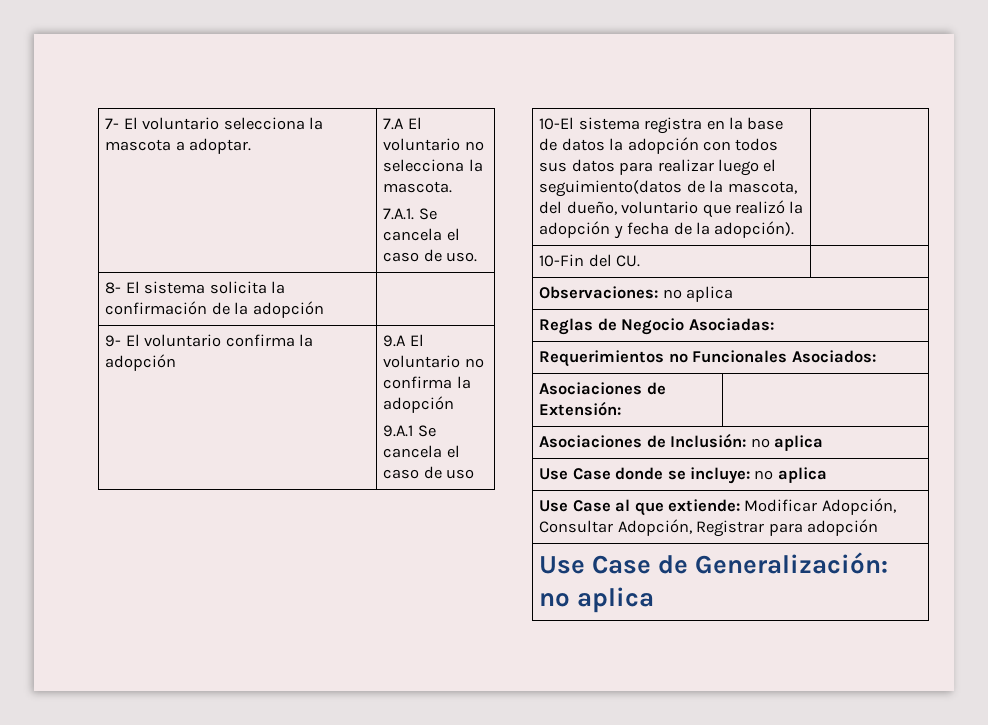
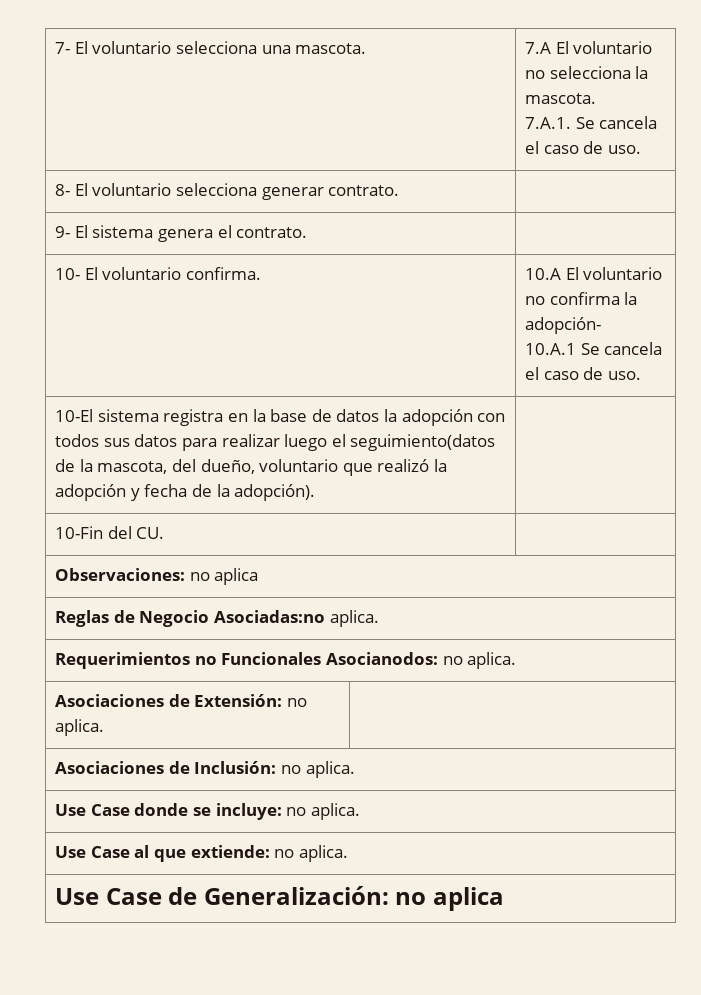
- 7- El voluntario selecciona la mascota a adoptar. | 7.A El voluntario no selecciona la mascota.
+ 7- El voluntario selecciona una mascota. | 7.A El voluntario no selecciona la mascota.
- 8- El sistema solicita la confirmación de la adopción |
- 9- El voluntario confirma la adopción | 9.A El voluntario no confirma la adopción
- 9.A.1 Se cancela el caso de uso
+ 8- El voluntario selecciona generar contrato. |
+ 9- El sistema genera el contrato. |
+ 10- El voluntario confirma. | 10.A El voluntario no confirma la adopción-
+ 10.A.1 Se cancela el caso de uso.
- Reglas de Negocio Asociadas:
+ Reglas de Negocio Asociadas:no aplica.
- Requerimientos no Funcionales Asociados:
+ Requerimientos no Funcionales Asocianodos: no aplica.
- Asociaciones de Extensión: |
+ Asociaciones de Extensión: no aplica. |
- Asociaciones de Inclusión: no aplica
+ Asociaciones de Inclusión: no aplica.
- Use Case donde se incluye: no aplica
+ Use Case donde se incluye: no aplica.
- Use Case al que extiende: Modificar Adopción, Consultar Adopción, Registrar para adopción
+ Use Case al que extiende: no aplica.

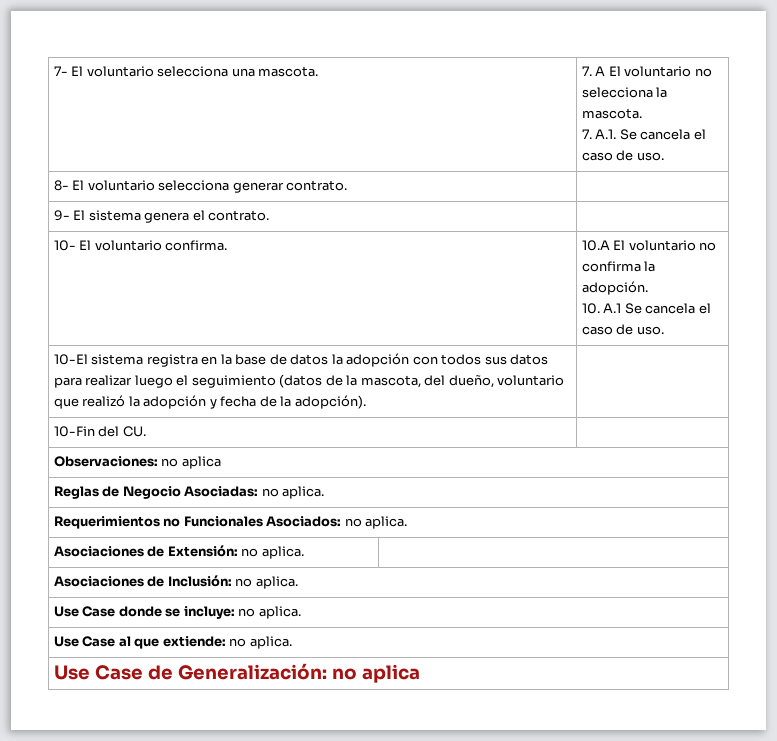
- 7- El voluntario selecciona una mascota. | 7.A El voluntario no selecciona la mascota.
- 7.A.1. Se cancela el caso de uso.
+ 7- El voluntario selecciona una mascota. | 7. A El voluntario no selecciona la mascota.
+ 7. A.1. Se cancela el caso de uso.
- 10- El voluntario confirma. | 10.A El voluntario no confirma la adopción-
- 10.A.1 Se cancela el caso de uso.
+ 10- El voluntario confirma. | 10.A El voluntario no confirma la adopción.
+ 10. A.1 Se cancela el caso de uso.
- 10-El sistema registra en la base de datos la adopción con todos sus datos para realizar luego el seguimiento(datos de la mascota, del dueño, voluntario que realizó la adopción y fecha de la adopción). |
+ 10-El sistema registra en la base de datos la adopción con todos sus datos para realizar luego el seguimiento (datos de la mascota, del dueño, voluntario que realizó la adopción y fecha de la adopción). |
- Reglas de Negocio Asociadas:no aplica.
+ Reglas de Negocio Asociadas: no aplica.
- Requerimientos no Funcionales Asocianodos: no aplica.
+ Requerimientos no Funcionales Asociados: no aplica.

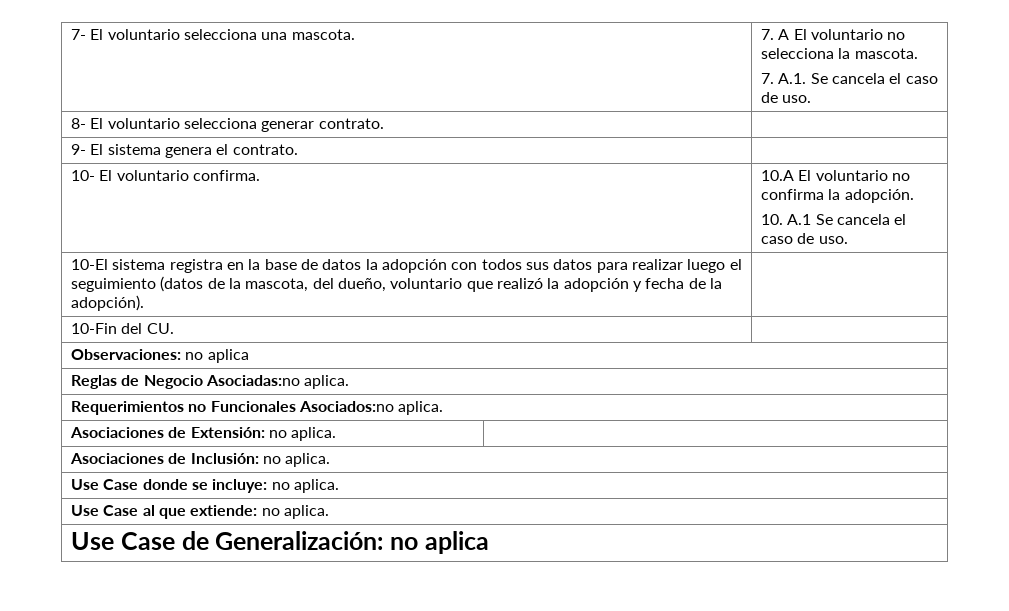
- Reglas de Negocio Asociadas: no aplica.
+ Reglas de Negocio Asociadas:no aplica.
- Requerimientos no Funcionales Asociados: no aplica.
+ Requerimientos no Funcionales Asociados:no aplica.

